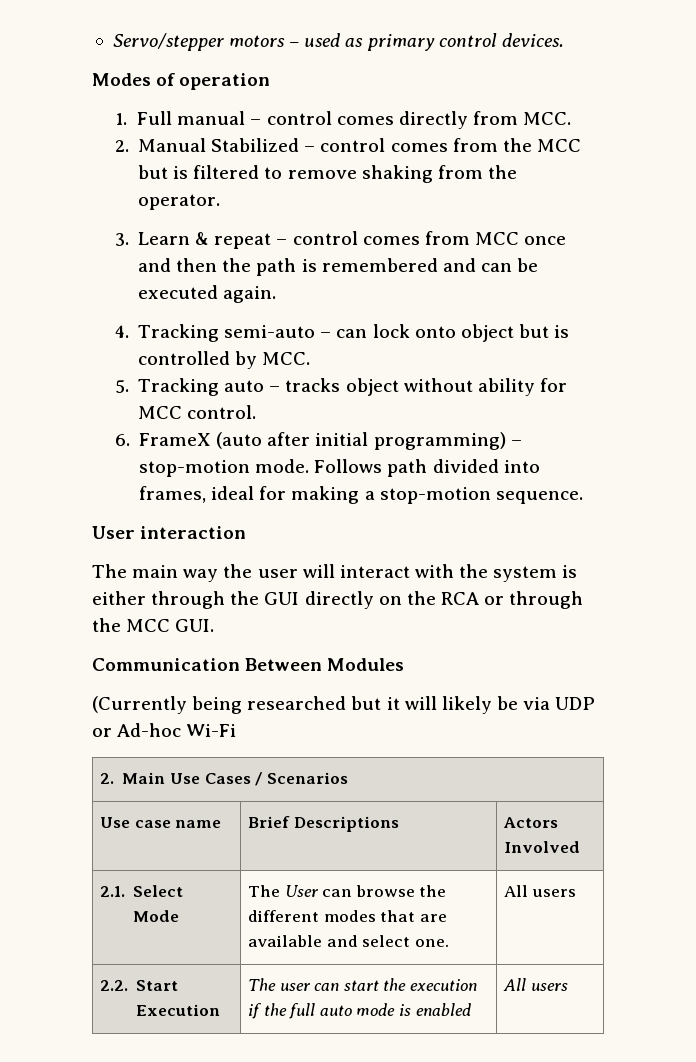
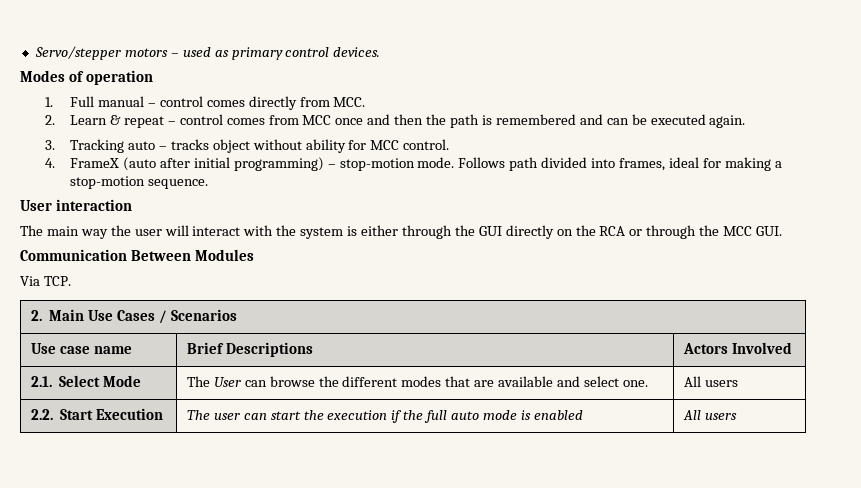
- 2. Manual Stabilized – control comes from the MCC but is filtered to remove shaking from the operator.
- 3. Learn & repeat – control comes from MCC once and then the path is remembered and can be executed again.
+ 2. Learn & repeat – control comes from MCC once and then the path is remembered and can be executed again.
- 4. Tracking semi-auto – can lock onto object but is controlled by MCC.
- 5. Tracking auto – tracks object without ability for MCC control.
+ 3. Tracking auto – tracks object without ability for MCC control.
- 6. FrameX (auto after initial programming) – stop-motion mode.
+ 4. FrameX (auto after initial programming) – stop-motion mode.
- (Currently being researched but it will likely be via UDP or Ad-hoc Wi-Fi
+ Via TCP.

